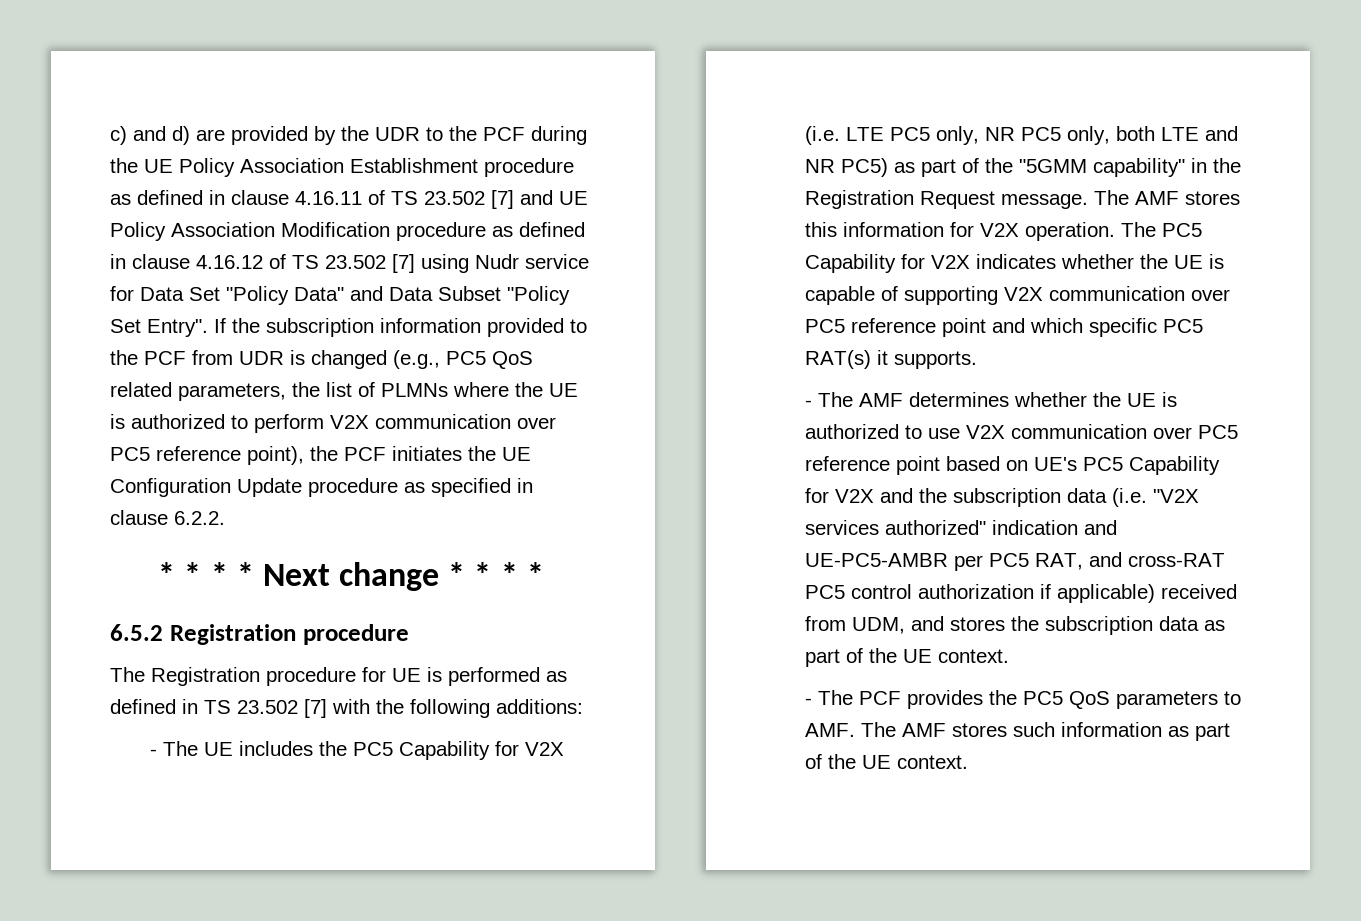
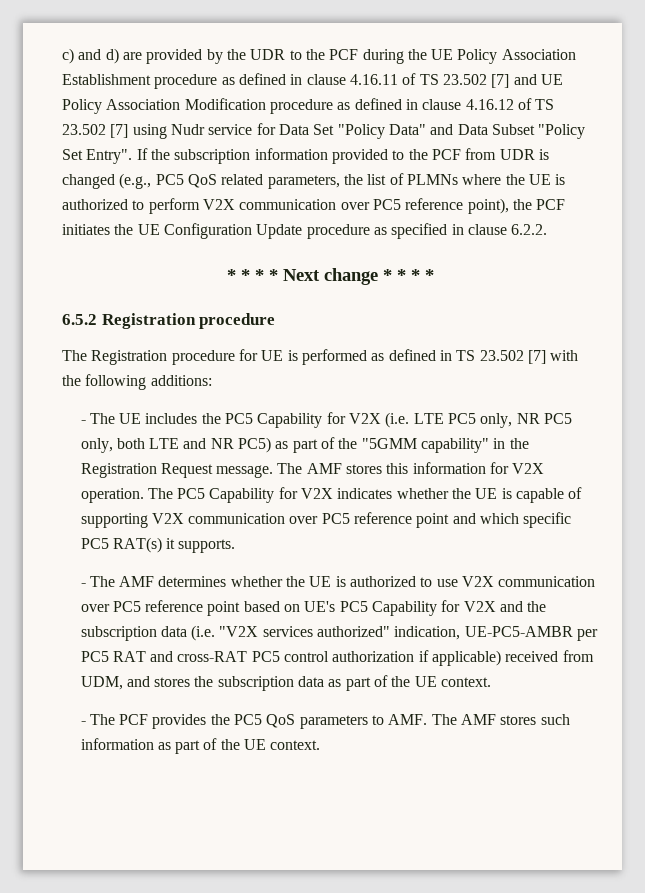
- - The AMF determines whether the UE is authorized to use V2X communication over PC5 reference point based on UE's PC5 Capability for V2X and the subscription data (i.e. "V2X services authorized" indication and UE-PC5-AMBR per PC5 RAT, and cross-RAT PC5 control authorization if applicable) received from UDM, and stores the subscription data as part of the UE context.
+ - The AMF determines whether the UE is authorized to use V2X communication over PC5 reference point based on UE's PC5 Capability for V2X and the subscription data (i.e. "V2X services authorized" indication, UE-PC5-AMBR per PC5 RAT and cross-RAT PC5 control authorization if applicable) received from UDM, and stores the subscription data as part of the UE context.

